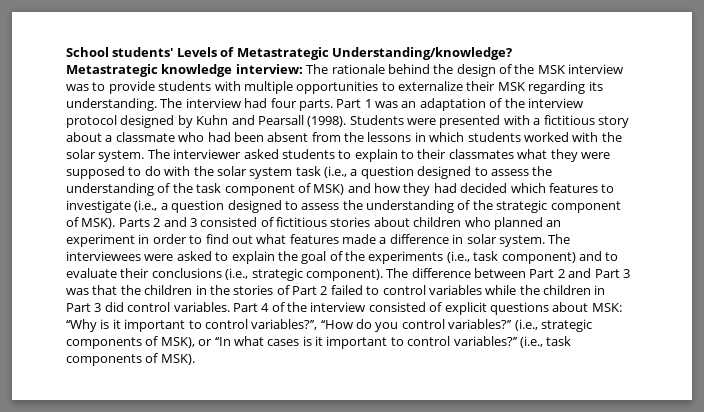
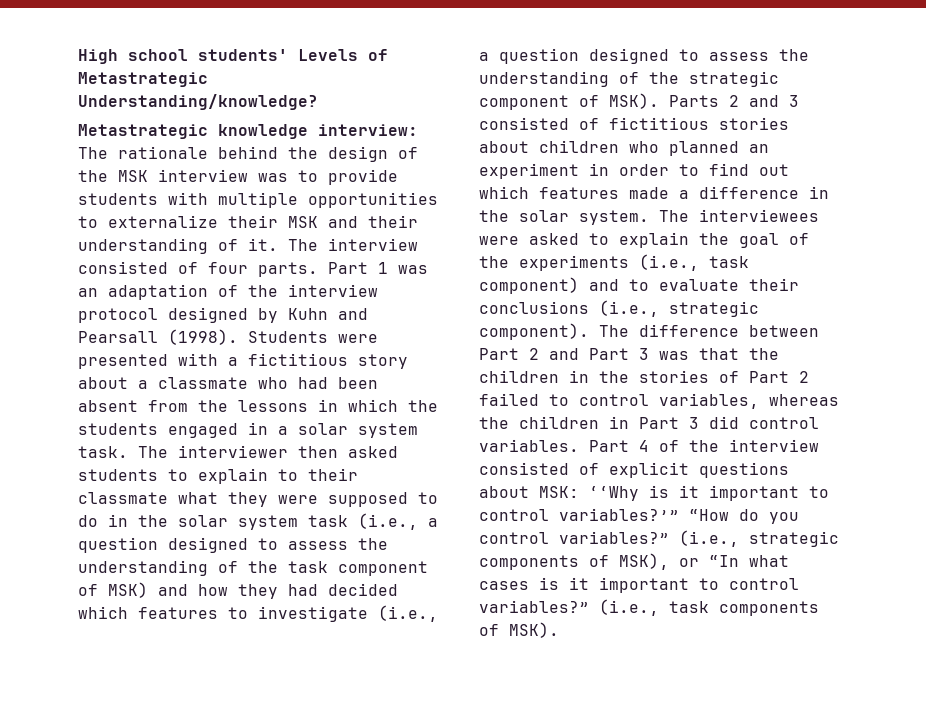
- School students' Levels of Metastrategic Understanding/knowledge?
+ High school students' Levels of Metastrategic Understanding/knowledge?
- Metastrategic knowledge interview: The rationale behind the design of the MSK interview was to provide students with multiple opportunities to externalize their MSK regarding its understanding. The interview had four parts.
+ Metastrategic knowledge interview: The rationale behind the design of the MSK interview was to provide students with multiple opportunities to externalize their MSK and their understanding of it. The interview consisted of four parts.
- Students were presented with a fictitious story about a classmate who had been absent from the lessons in which students worked with the solar system.
+ Students were presented with a fictitious story about a classmate who had been absent from the lessons in which the students engaged in a solar system task.
- The interviewer asked students to explain to their classmates what they were supposed to do with the solar system task (i.e., a question designed to assess the understanding of the task component of MSK) and how they had decided which features to investigate (i.e., a question designed to assess the understanding of the strategic component of MSK).
+ The interviewer then asked students to explain to their classmate what they were supposed to do in the solar system task (i.e., a question designed to assess the understanding of the task component of MSK) and how they had decided which features to investigate (i.e., a question designed to assess the understanding of the strategic component of MSK).
- Parts 2 and 3 consisted of fictitious stories about children who planned an experiment in order to find out what features made a difference in solar system.
+ Parts 2 and 3 consisted of fictitious stories about children who planned an experiment in order to find out which features made a difference in the solar system.
- The difference between Part 2 and Part 3 was that the children in the stories of Part 2 failed to control variables while the children in Part 3 did control variables.
+ The difference between Part 2 and Part 3 was that the children in the stories of Part 2 failed to control variables, whereas the children in Part 3 did control variables.
- Part 4 of the interview consisted of explicit questions about MSK: ‘‘Why is it important to control variables?’’, ‘‘How do you control variables?’’
+ Part 4 of the interview consisted of explicit questions about MSK: ‘‘Why is it important to control variables?’” “How do you control variables?”
- (i.e., strategic components of MSK), or ‘‘In what cases is it important to control variables?’’
+ (i.e., strategic components of MSK), or “In what cases is it important to control variables?”

